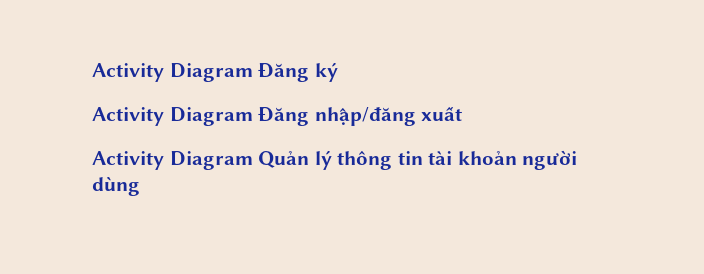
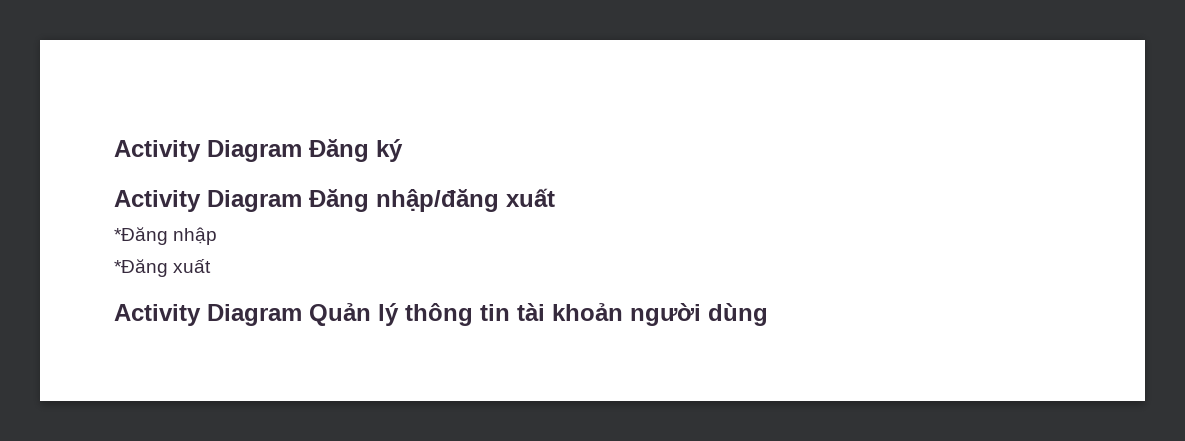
+ *Đăng nhập
+ *Đăng xuất

